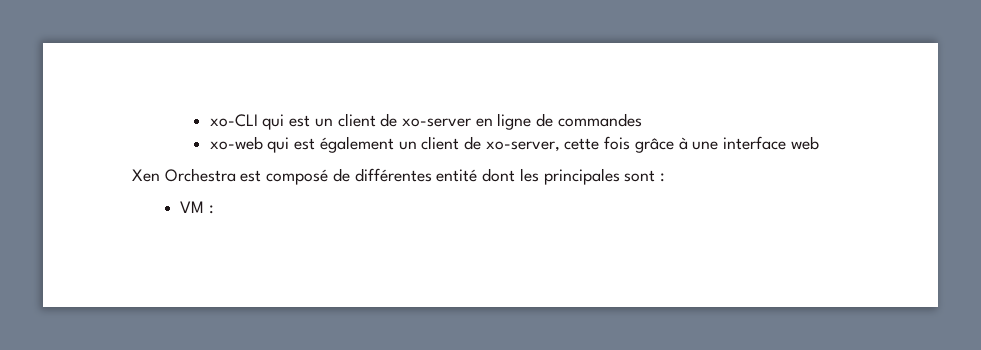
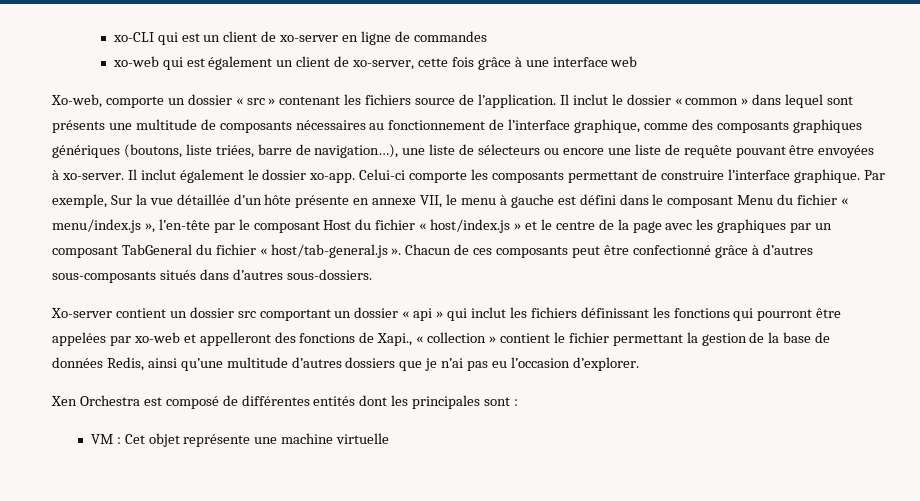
+ Xo-web, comporte un dossier « src » contenant les fichiers source de l’application. Il inclut le dossier « common » dans lequel sont présents une multitude de composants nécessaires au fonctionnement de l’interface graphique, comme des composants graphiques génériques (boutons, liste triées, barre de navigation…), une liste de sélecteurs ou encore une liste de requête pouvant être envoyées à xo-server. Il inclut également le dossier xo-app. Celui-ci comporte les composants permettant de construire l’interface graphique. Par exemple, Sur la vue détaillée d’un hôte présente en annexe VII, le menu à gauche est défini dans le composant Menu du fichier « menu/index.js », l’en-tête par le composant Host du fichier « host/index.js » et le centre de la page avec les graphiques par un composant TabGeneral du fichier « host/tab-general.js ». Chacun de ces composants peut être confectionné grâce à d’autres sous-composants situés dans d’autres sous-dossiers.
+ Xo-server contient un dossier src comportant un dossier « api » qui inclut les fichiers définissant les fonctions qui pourront être appelées par xo-web et appelleront des fonctions de Xapi., « collection » contient le fichier permettant la gestion de la base de données Redis, ainsi qu’une multitude d’autres dossiers que je n’ai pas eu l’occasion d’explorer.
- Xen Orchestra est composé de différentes entité dont les principales sont :
+ Xen Orchestra est composé de différentes entités dont les principales sont :
- VM :
+ VM : Cet objet représente une machine virtuelle

